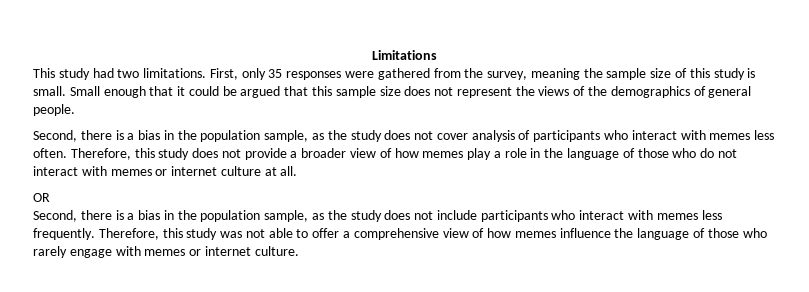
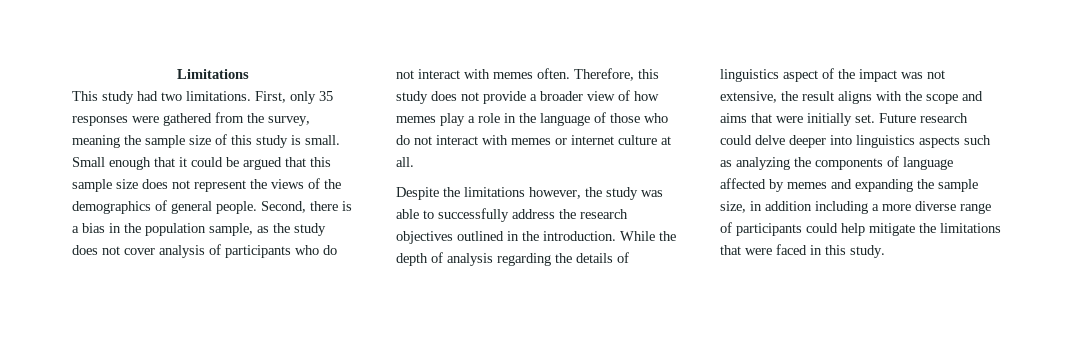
- Small enough that it could be argued that this sample size does not represent the views of the demographics of general people.
- Second, there is a bias in the population sample, as the study does not cover analysis of participants who interact with memes less often.
+ Small enough that it could be argued that this sample size does not represent the views of the demographics of general people. Second, there is a bias in the population sample, as the study does not cover analysis of participants who do not interact with memes often.
- OR
- Second, there is a bias in the population sample, as the study does not include participants who interact with memes less frequently. Therefore, this study was not able to offer a comprehensive view of how memes influence the language of those who rarely engage with memes or internet culture.
+ Despite the limitations however, the study was able to successfully address the research objectives outlined in the introduction. While the depth of analysis regarding the details of linguistics aspect of the impact was not extensive, the result aligns with the scope and aims that were initially set. Future research could delve deeper into linguistics aspects such as analyzing the components of language affected by memes and expanding the sample size, in addition including a more diverse range of participants could help mitigate the limitations that were faced in this study.

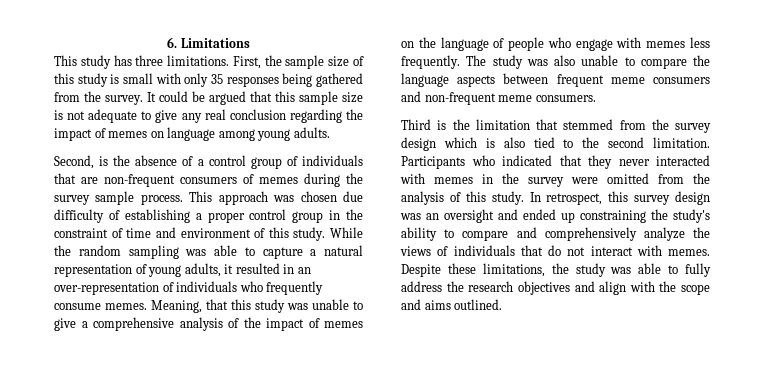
- Limitations
+ 6. Limitations
- This study had two limitations. First, only 35 responses were gathered from the survey, meaning the sample size of this study is small. Small enough that it could be argued that this sample size does not represent the views of the demographics of general people. Second, there is a bias in the population sample, as the study does not cover analysis of participants who do not interact with memes often. Therefore, this study does not provide a broader view of how memes play a role in the language of those who do not interact with memes or internet culture at all.
- Despite the limitations however, the study was able to successfully address the research objectives outlined in the introduction. While the depth of analysis regarding the details of linguistics aspect of the impact was not extensive, the result aligns with the scope and aims that were initially set. Future research could delve deeper into linguistics aspects such as analyzing the components of language affected by memes and expanding the sample size, in addition including a more diverse range of participants could help mitigate the limitations that were faced in this study.
+ This study has three limitations. First, the sample size of this study is small with only 35 responses being gathered from the survey. It could be argued that this sample size is not adequate to give any real conclusion regarding the impact of memes on language among young adults.
+ Second, is the absence of a control group of individuals that are non-frequent consumers of memes during the survey sample process. This approach was chosen due difficulty of establishing a proper control group in the constraint of time and environment of this study. While the random sampling was able to capture a natural representation of young adults, it resulted in an over-representation of individuals who frequently consume memes. Meaning, that this study was unable to give a comprehensive analysis of the impact of memes on the language of people who engage with memes less frequently. The study was also unable to compare the language aspects between frequent meme consumers and non-frequent meme consumers.
+ Third is the limitation that stemmed from the survey design which is also tied to the second limitation. Participants who indicated that they never interacted with memes in the survey were omitted from the analysis of this study. In retrospect, this survey design was an oversight and ended up constraining the study's ability to compare and comprehensively analyze the views of individuals that do not interact with memes. Despite these limitations, the study was able to fully address the research objectives and align with the scope and aims outlined.

